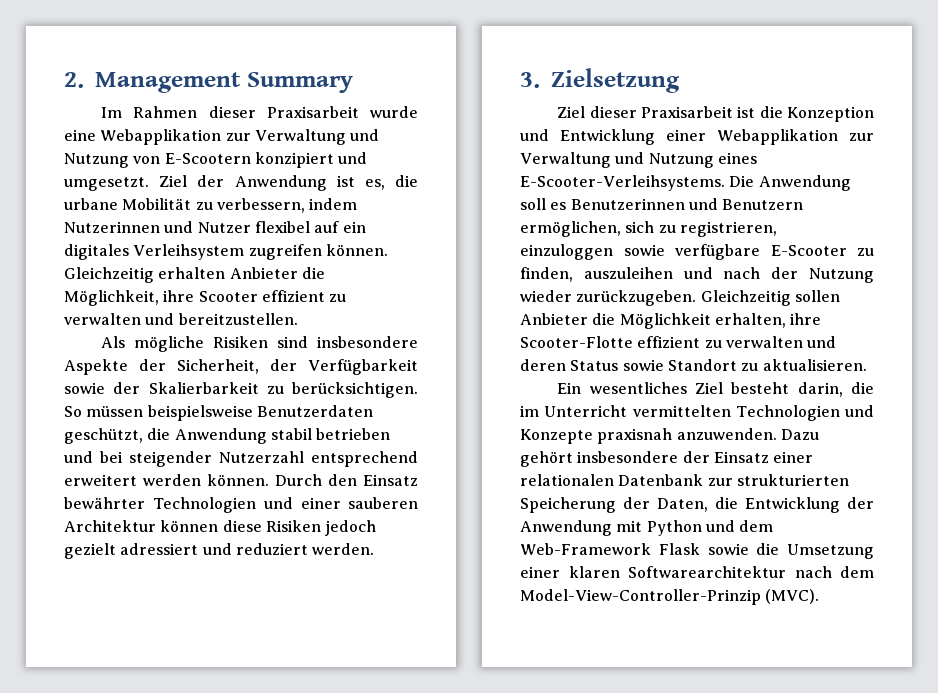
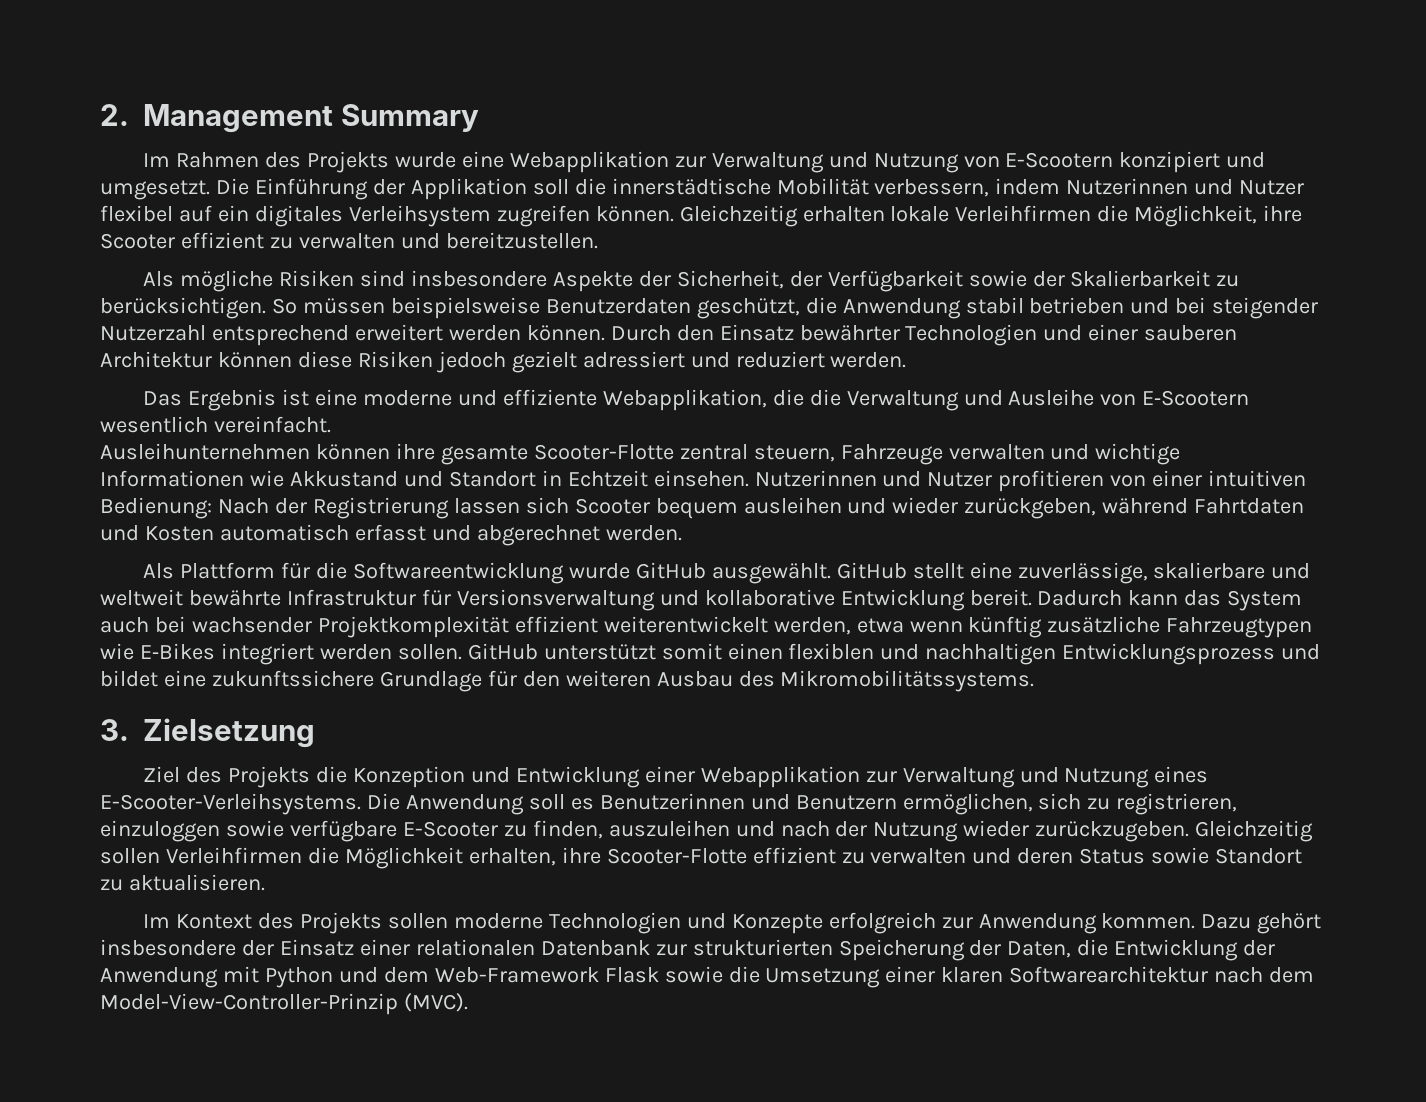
- Im Rahmen dieser Praxisarbeit wurde eine Webapplikation zur Verwaltung und Nutzung von E-Scootern konzipiert und umgesetzt.
+ Im Rahmen des Projekts wurde eine Webapplikation zur Verwaltung und Nutzung von E-Scootern konzipiert und umgesetzt.
- Ziel der Anwendung ist es, die urbane Mobilität zu verbessern, indem Nutzerinnen und Nutzer flexibel auf ein digitales Verleihsystem zugreifen können.
+ Die Einführung der Applikation soll die innerstädtische Mobilität verbessern, indem Nutzerinnen und Nutzer flexibel auf ein digitales Verleihsystem zugreifen können.
- Gleichzeitig erhalten Anbieter die Möglichkeit, ihre Scooter effizient zu verwalten und bereitzustellen.
+ Gleichzeitig erhalten lokale Verleihfirmen die Möglichkeit, ihre Scooter effizient zu verwalten und bereitzustellen.
+ Das Ergebnis ist eine moderne und effiziente Webapplikation, die die Verwaltung und Ausleihe von E‑Scootern wesentlich vereinfacht.
+ Ausleihunternehmen können ihre gesamte Scooter-Flotte zentral steuern, Fahrzeuge verwalten und wichtige Informationen wie Akkustand und Standort in Echtzeit einsehen. Nutzerinnen und Nutzer profitieren von einer intuitiven Bedienung: Nach der Registrierung lassen sich Scooter bequem ausleihen und wieder zurückgeben, während Fahrtdaten und Kosten automatisch erfasst und abgerechnet werden.
+ Als Plattform für die Softwareentwicklung wurde GitHub ausgewählt. GitHub stellt eine zuverlässige, skalierbare und weltweit bewährte Infrastruktur für Versionsverwaltung und kollaborative Entwicklung bereit. Dadurch kann das System auch bei wachsender Projektkomplexität effizient weiterentwickelt werden, etwa wenn künftig zusätzliche Fahrzeugtypen wie E‑Bikes integriert werden sollen. GitHub unterstützt somit einen flexiblen und nachhaltigen Entwicklungsprozess und bildet eine zukunftssichere Grundlage für den weiteren Ausbau des Mikromobilitätssystems.
- Ziel dieser Praxisarbeit ist die Konzeption und Entwicklung einer Webapplikation zur Verwaltung und Nutzung eines E-Scooter-Verleihsystems.
+ Ziel des Projekts die Konzeption und Entwicklung einer Webapplikation zur Verwaltung und Nutzung eines E-Scooter-Verleihsystems.
- Gleichzeitig sollen Anbieter die Möglichkeit erhalten, ihre Scooter-Flotte effizient zu verwalten und deren Status sowie Standort zu aktualisieren.
+ Gleichzeitig sollen Verleihfirmen die Möglichkeit erhalten, ihre Scooter-Flotte effizient zu verwalten und deren Status sowie Standort zu aktualisieren.
- Ein wesentliches Ziel besteht darin, die im Unterricht vermittelten Technologien und Konzepte praxisnah anzuwenden.
+ Im Kontext des Projekts sollen moderne Technologien und Konzepte erfolgreich zur Anwendung kommen.

